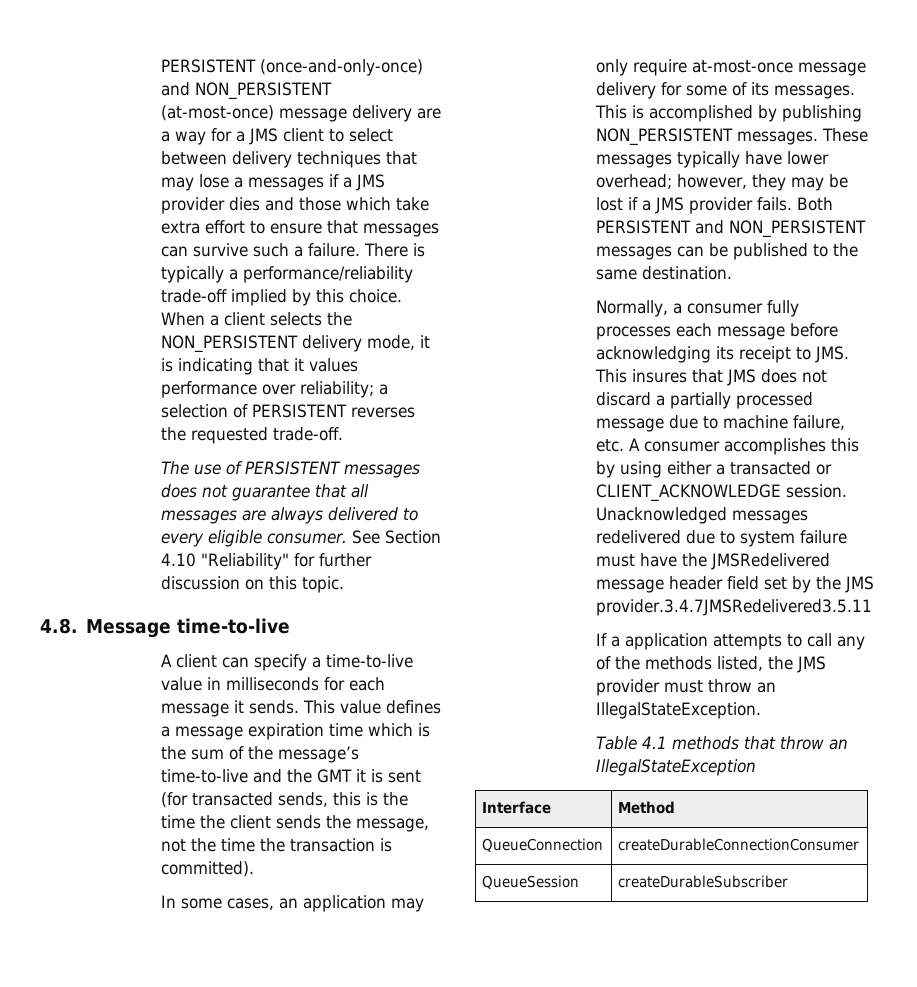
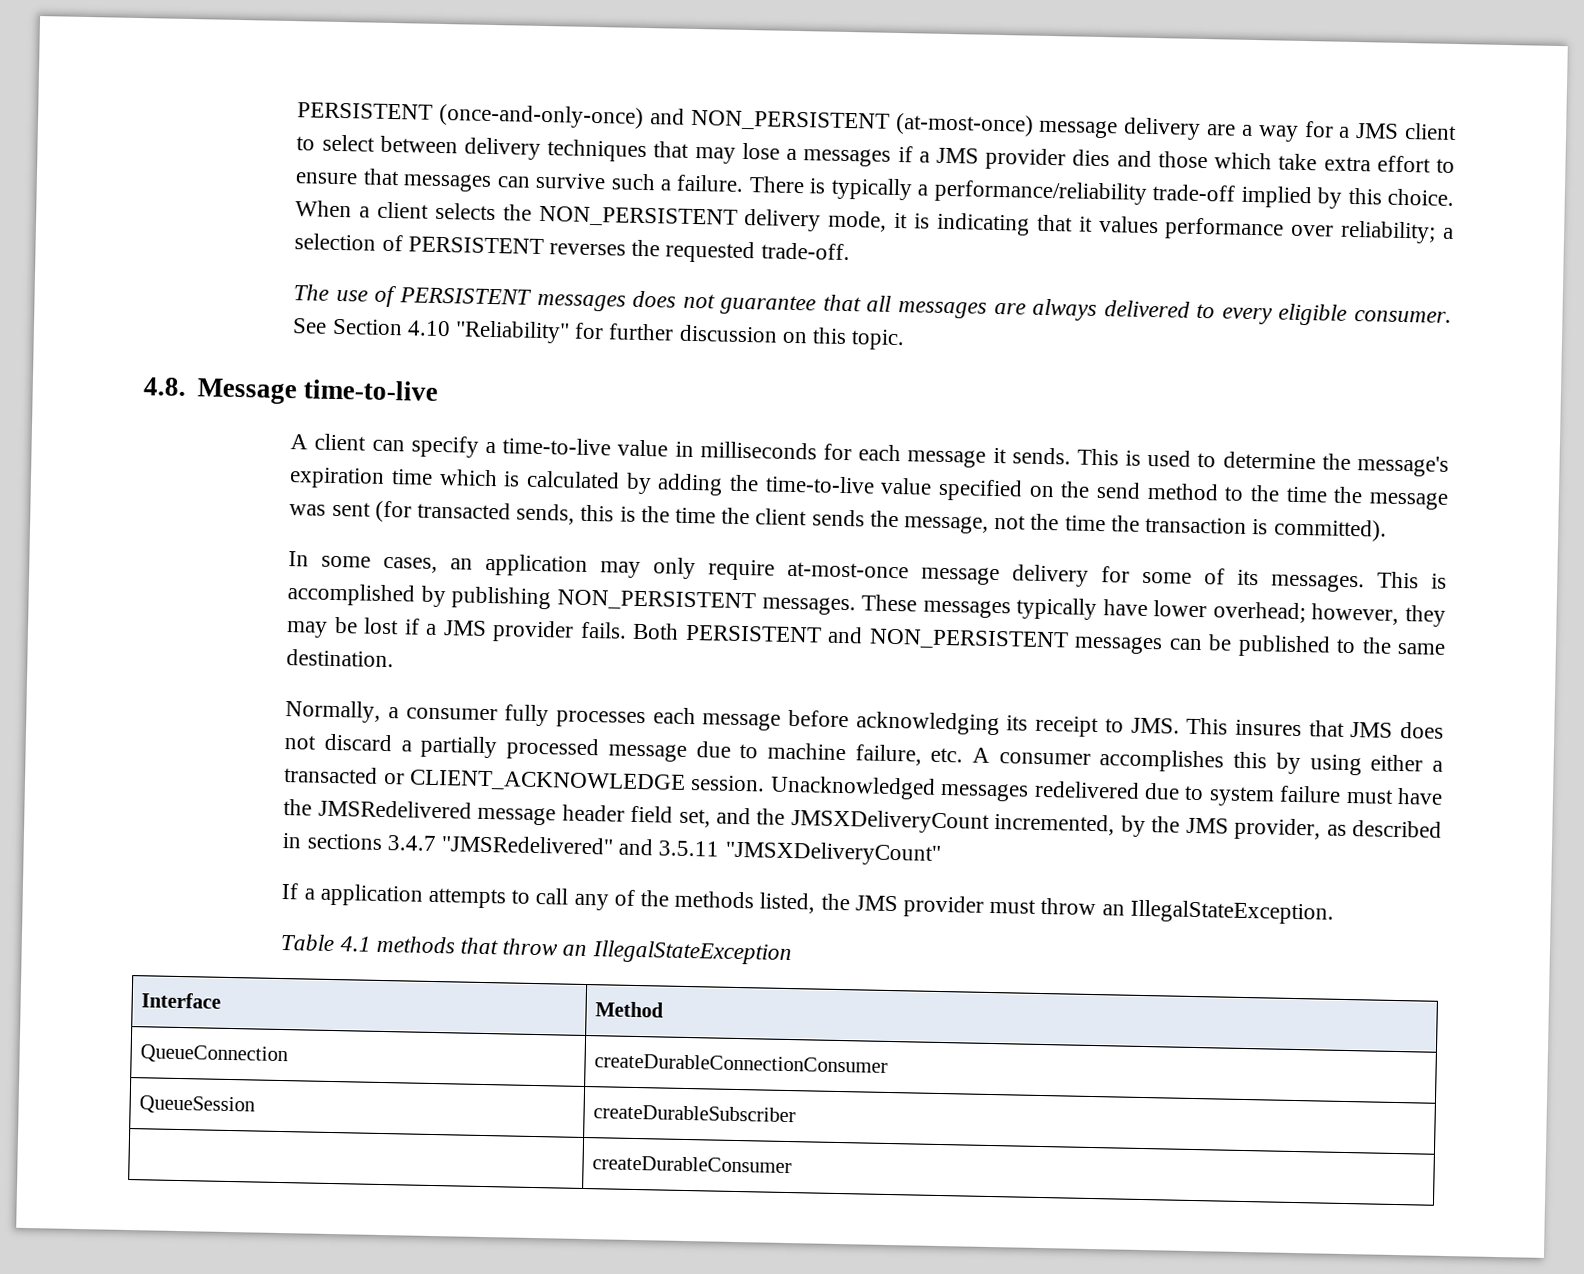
- This value defines a message expiration time which is the sum of the message’s time-to-live and the GMT it is sent (for transacted sends, this is the time the client sends the message, not the time the transaction is committed).
+ This is used to determine the message's expiration time which is calculated by adding the time-to-live value specified on the send method to the time the message was sent (for transacted sends, this is the time the client sends the message, not the time the transaction is committed).
- Unacknowledged messages redelivered due to system failure must have the JMSRedelivered message header field set by the JMS provider.3.4.7JMSRedelivered3.5.11
+ Unacknowledged messages redelivered due to system failure must have the JMSRedelivered message header field set, and the JMSXDeliveryCount incremented, by the JMS provider, as described in sections 3.4.7 "JMSRedelivered" and 3.5.11 "JMSXDeliveryCount"
+ | createDurableConsumer

